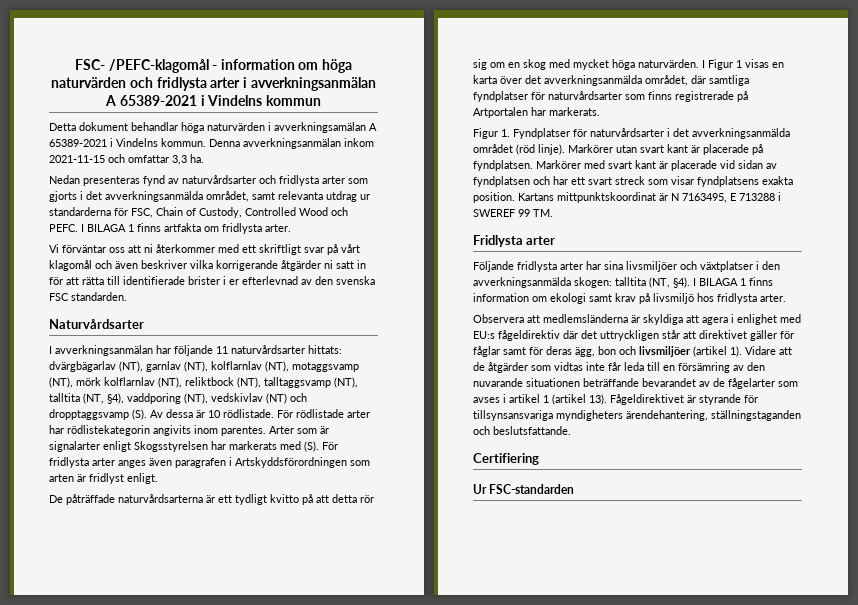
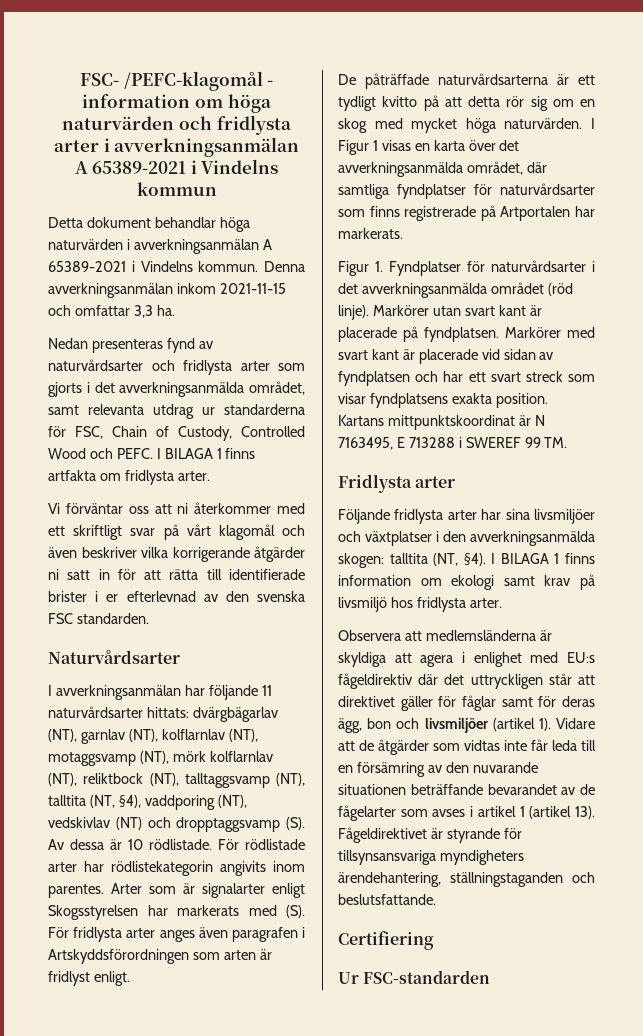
- Detta dokument behandlar höga naturvärden i avverkningsamälan A 65389-2021 i Vindelns kommun.
+ Detta dokument behandlar höga naturvärden i avverkningsanmälan A 65389-2021 i Vindelns kommun.

